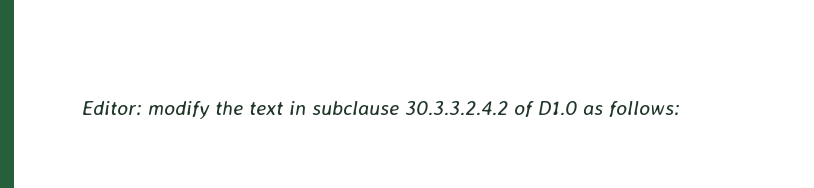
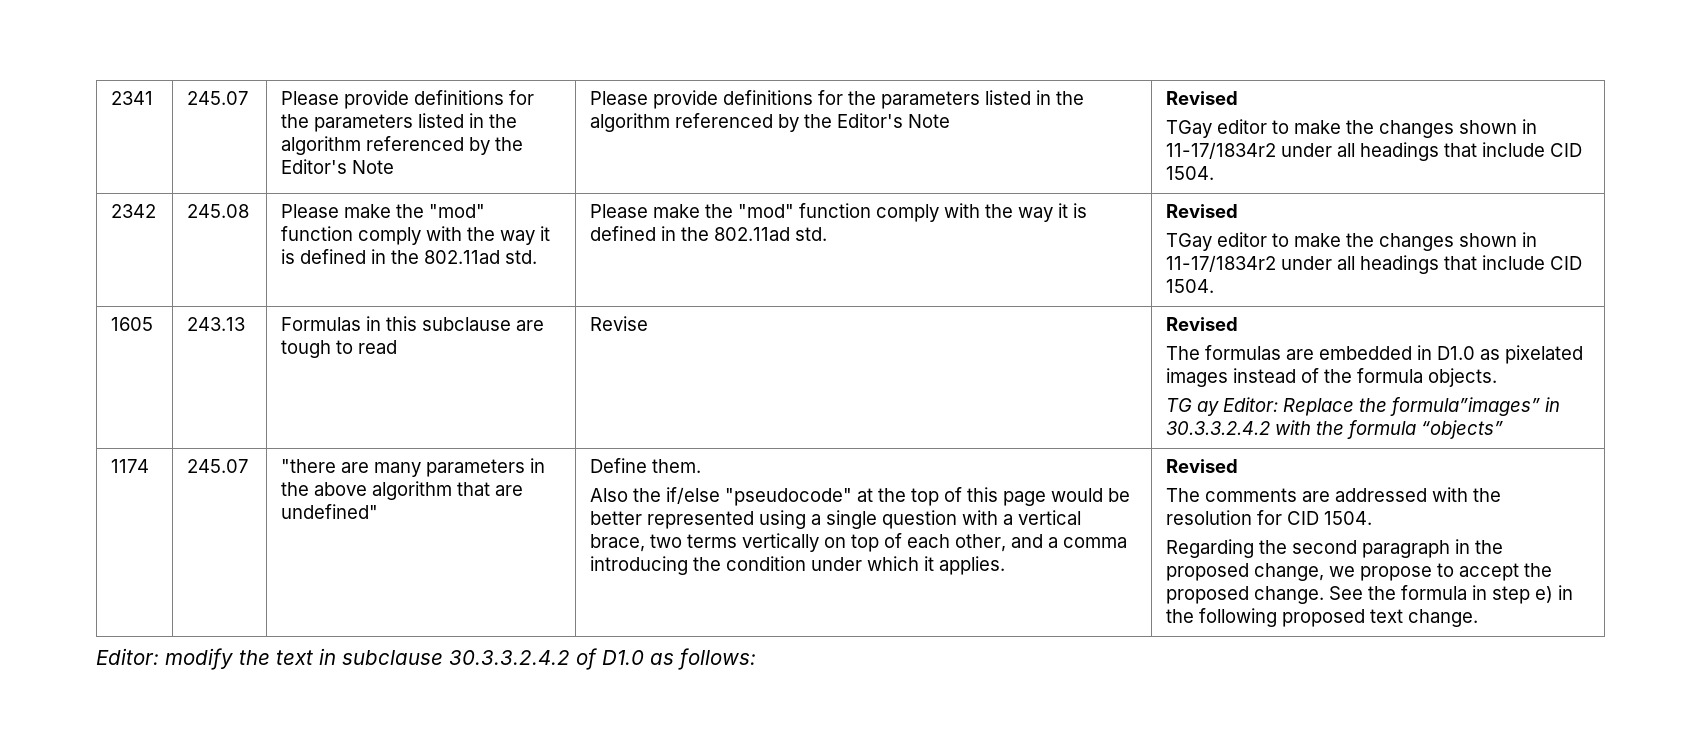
+ 2341 | 245.07 | Please provide definitions for the parameters listed in the algorithm referenced by the Editor's Note | Please provide definitions for the parameters listed in the algorithm referenced by the Editor's Note | Revised
+ TGay editor to make the changes shown in 11-17/1834r2 under all headings that include CID 1504.
+ 2342 | 245.08 | Please make the "mod" function comply with the way it is defined in the 802.11ad std. | Please make the "mod" function comply with the way it is defined in the 802.11ad std. | Revised
+ TGay editor to make the changes shown in 11-17/1834r2 under all headings that include CID 1504.
+ 1605 | 243.13 | Formulas in this subclause are tough to read | Revise | Revised
+ The formulas are embedded in D1.0 as pixelated images instead of the formula objects.
+ TG ay Editor: Replace the formula”images” in 30.3.3.2.4.2 with the formula “objects”
+ 1174 | 245.07 | "there are many parameters in the above algorithm that are undefined" | Define them.
+ Also the if/else "pseudocode" at the top of this page would be better represented using a single question with a vertical brace, two terms vertically on top of each other, and a comma introducing the condition under which it applies. | Revised
+ The comments are addressed with the resolution for CID 1504.
+ Regarding the second paragraph in the proposed change, we propose to accept the proposed change. See the formula in step e) in the following proposed text change.

